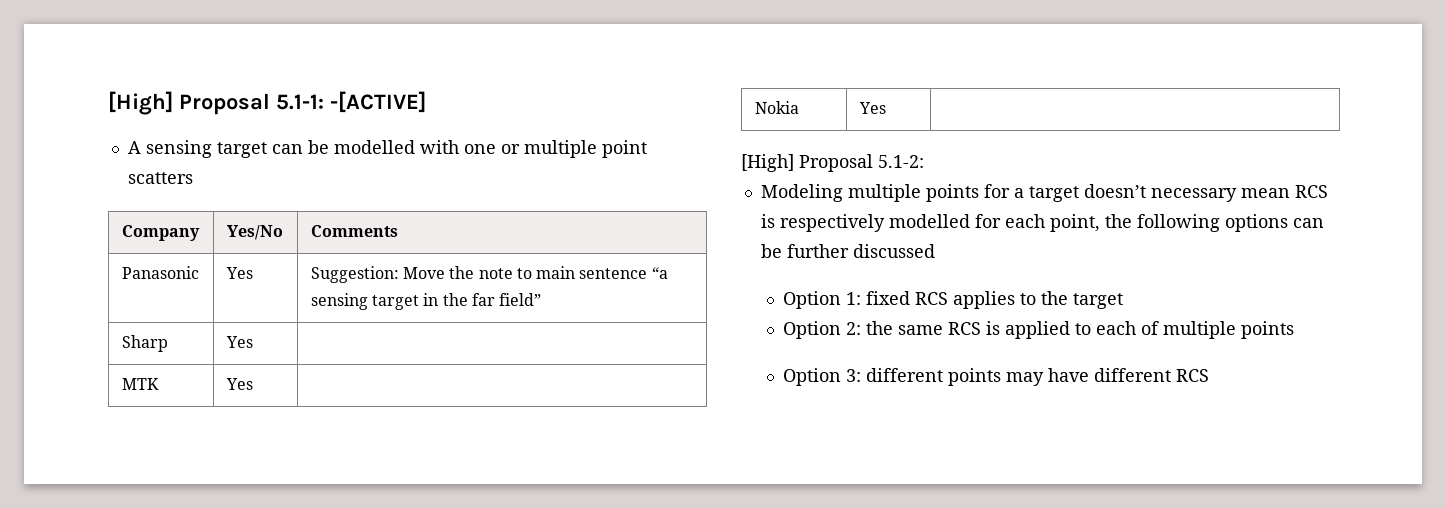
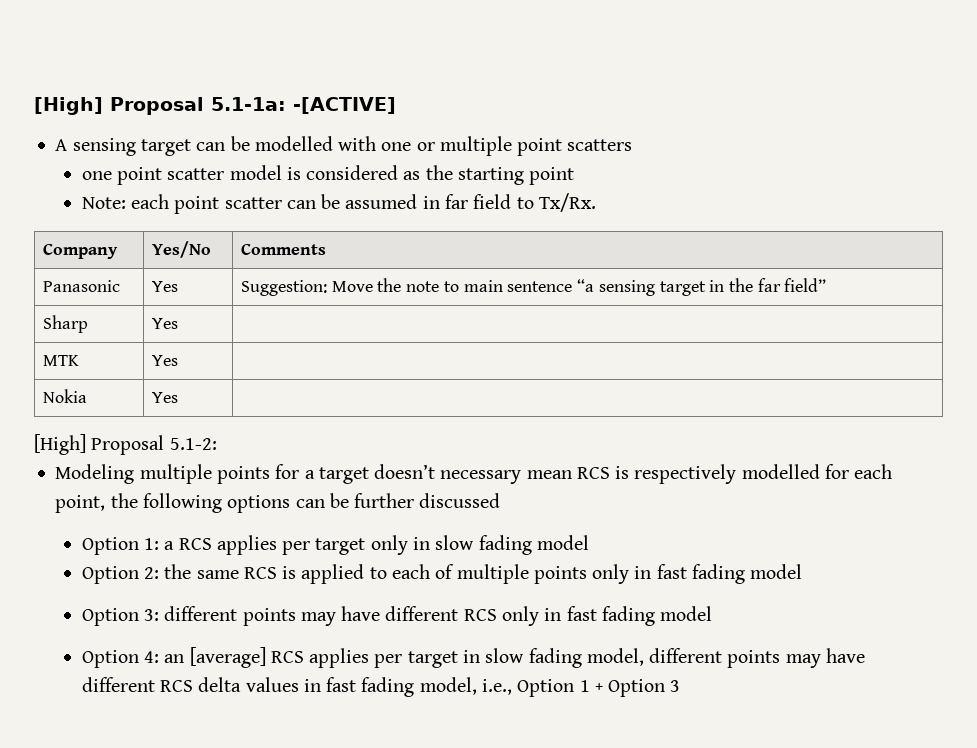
- [High] Proposal 5.1-1: -[ACTIVE]
+ [High] Proposal 5.1-1a: -[ACTIVE]
+ one point scatter model is considered as the starting point
+ Note: each point scatter can be assumed in far field to Tx/Rx.
- Option 1: fixed RCS applies to the target
+ Option 1: a RCS applies per target only in slow fading model
- Option 2: the same RCS is applied to each of multiple points
+ Option 2: the same RCS is applied to each of multiple points only in fast fading model
- Option 3: different points may have different RCS
+ Option 3: different points may have different RCS only in fast fading model
+ Option 4: an [average] RCS applies per target in slow fading model, different points may have different RCS delta values in fast fading model, i.e., Option 1 + Option 3

